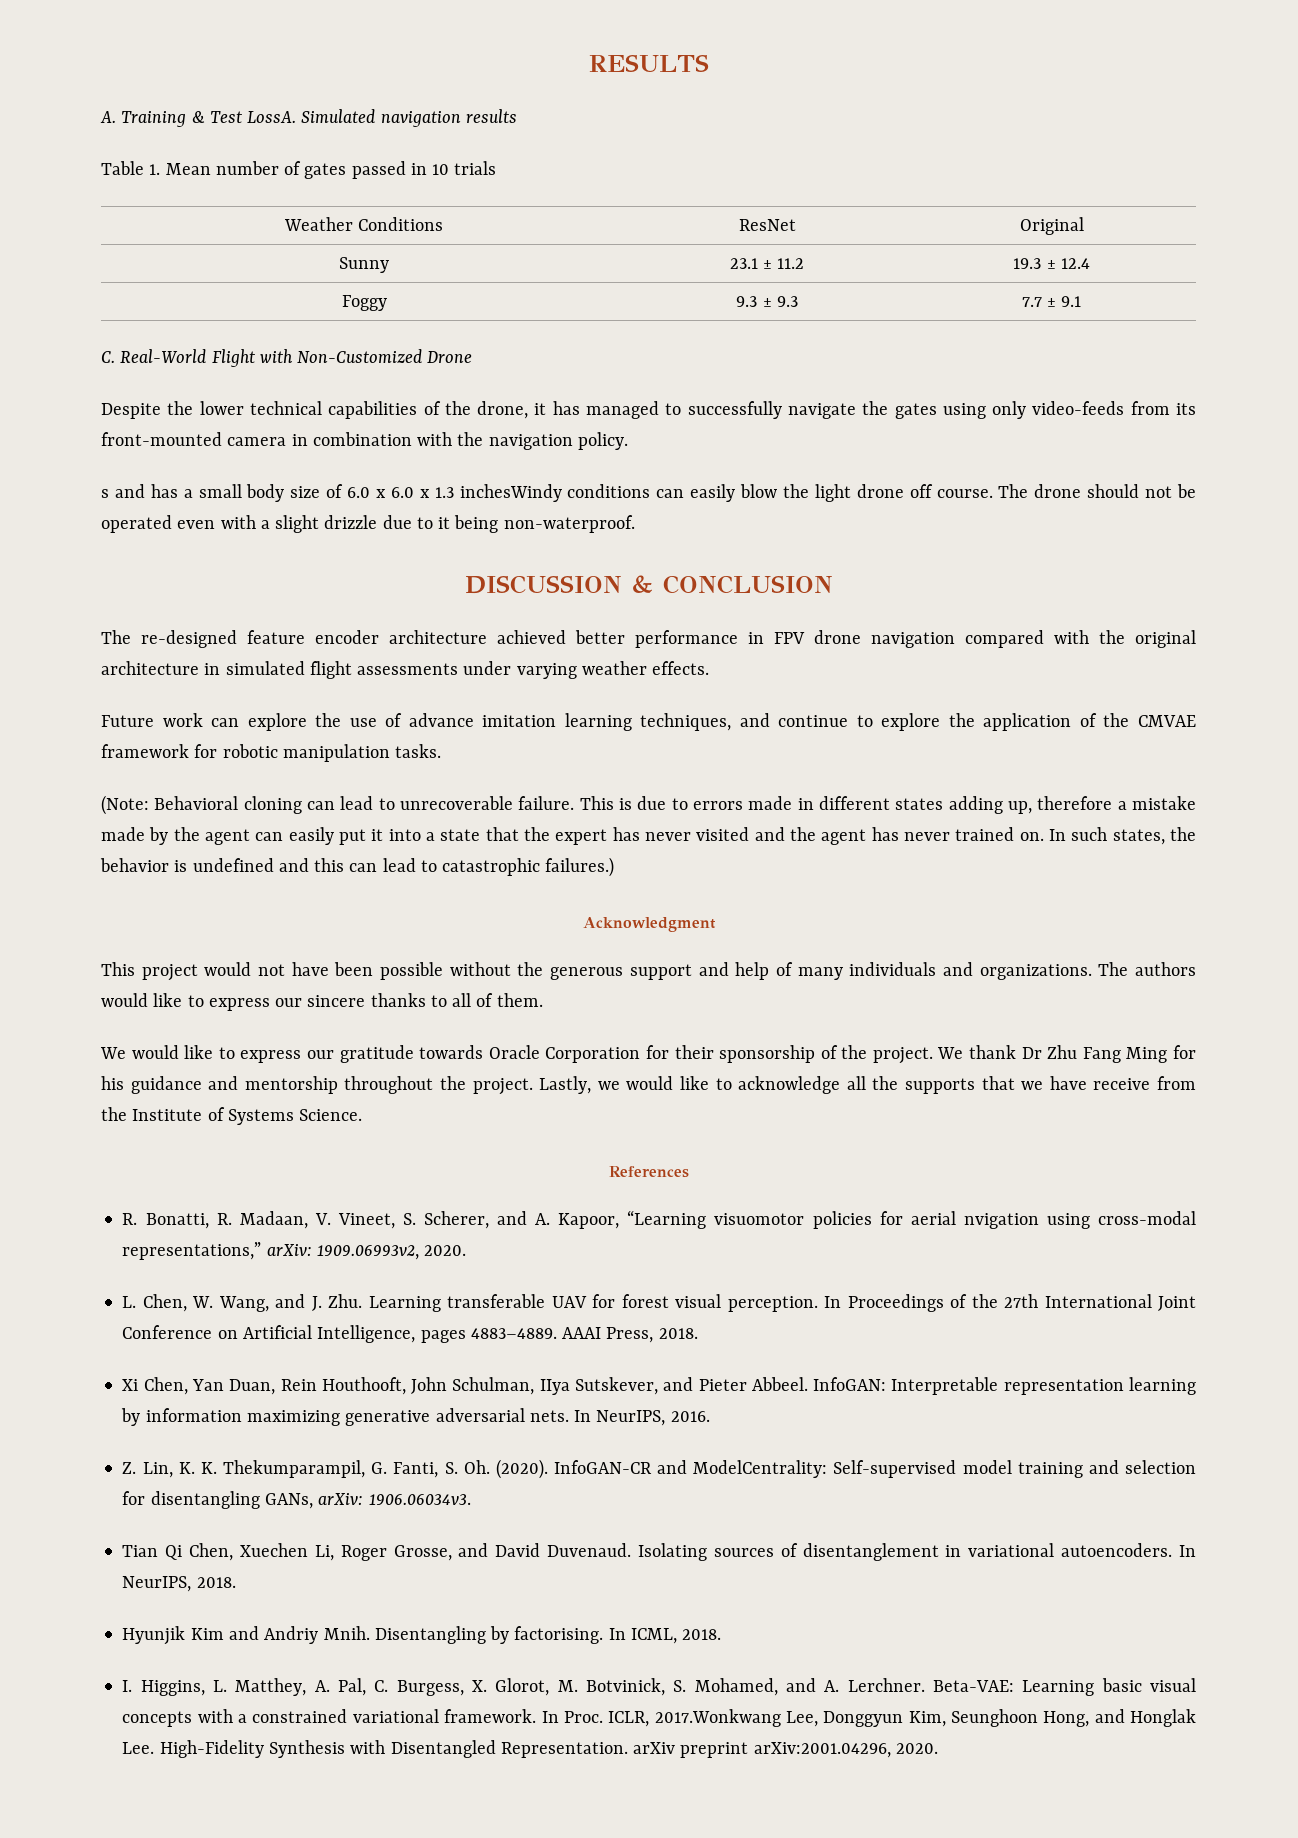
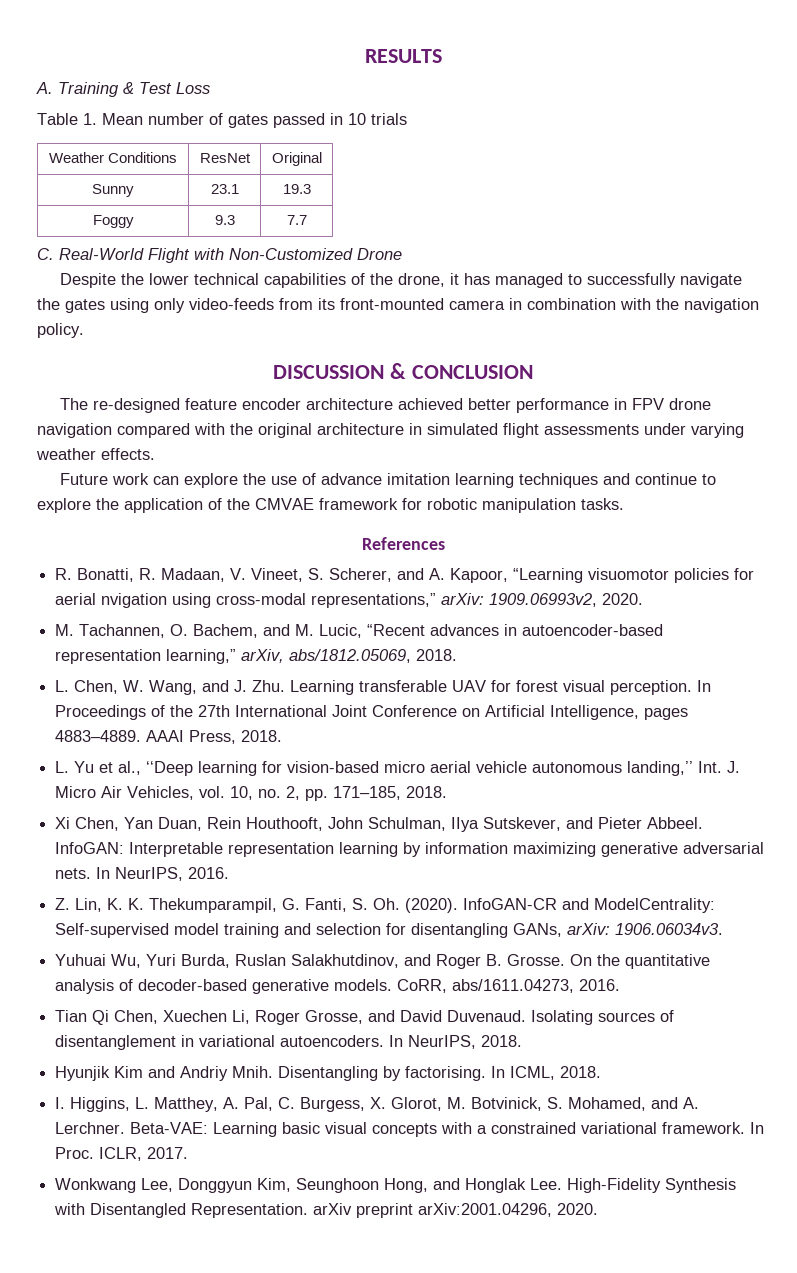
- A. Training & Test LossA. Simulated navigation results
+ A. Training & Test Loss
- Sunny | 23.1 ± 11.2 | 19.3 ± 12.4
+ Sunny | 23.1 | 19.3
- Foggy | 9.3 ± 9.3 | 7.7 ± 9.1
+ Foggy | 9.3 | 7.7
- s and has a small body size of 6.0 x 6.0 x 1.3 inchesWindy conditions can easily blow the light drone off course. The drone should not be operated even with a slight drizzle due to it being non-waterproof.
- Future work can explore the use of advance imitation learning techniques, and continue to explore the application of the CMVAE framework for robotic manipulation tasks.
+ Future work can explore the use of advance imitation learning techniques and continue to explore the application of the CMVAE framework for robotic manipulation tasks.
- (Note: Behavioral cloning can lead to unrecoverable failure. This is due to errors made in different states adding up, therefore a mistake made by the agent can easily put it into a state that the expert has never visited and the agent has never trained on. In such states, the behavior is undefined and this can lead to catastrophic failures.)
- Acknowledgment
- This project would not have been possible without the generous support and help of many individuals and organizations. The authors would like to express our sincere thanks to all of them.
- We would like to express our gratitude towards Oracle Corporation for their sponsorship of the project. We thank Dr Zhu Fang Ming for his guidance and mentorship throughout the project. Lastly, we would like to acknowledge all the supports that we have receive from the Institute of Systems Science.
+ M. Tachannen, O. Bachem, and M. Lucic, “Recent advances in autoencoder-based representation learning,” arXiv, abs/1812.05069, 2018.
+ L. Yu et al., ‘‘Deep learning for vision-based micro aerial vehicle autonomous landing,’’ Int. J. Micro Air Vehicles, vol. 10, no. 2, pp. 171–185, 2018.
+ Yuhuai Wu, Yuri Burda, Ruslan Salakhutdinov, and Roger B. Grosse. On the quantitative analysis of decoder-based generative models. CoRR, abs/1611.04273, 2016.
- ICLR, 2017.Wonkwang Lee, Donggyun Kim, Seunghoon Hong, and Honglak Lee. High-Fidelity Synthesis with Disentangled Representation. arXiv preprint arXiv:2001.04296, 2020.
+ ICLR, 2017.
+ Wonkwang Lee, Donggyun Kim, Seunghoon Hong, and Honglak Lee. High-Fidelity Synthesis with Disentangled Representation. arXiv preprint arXiv:2001.04296, 2020.

